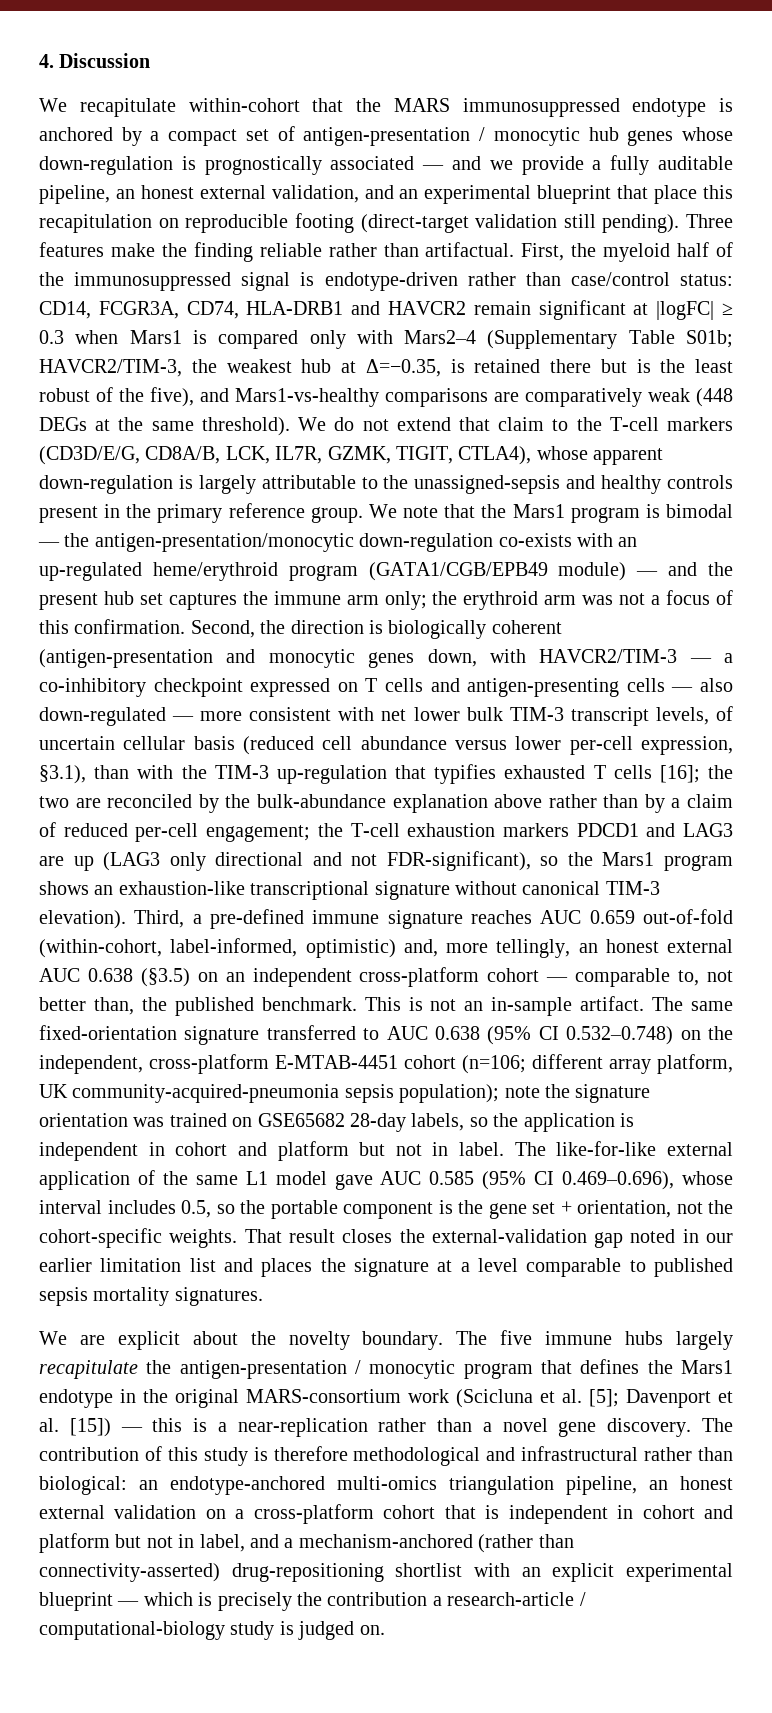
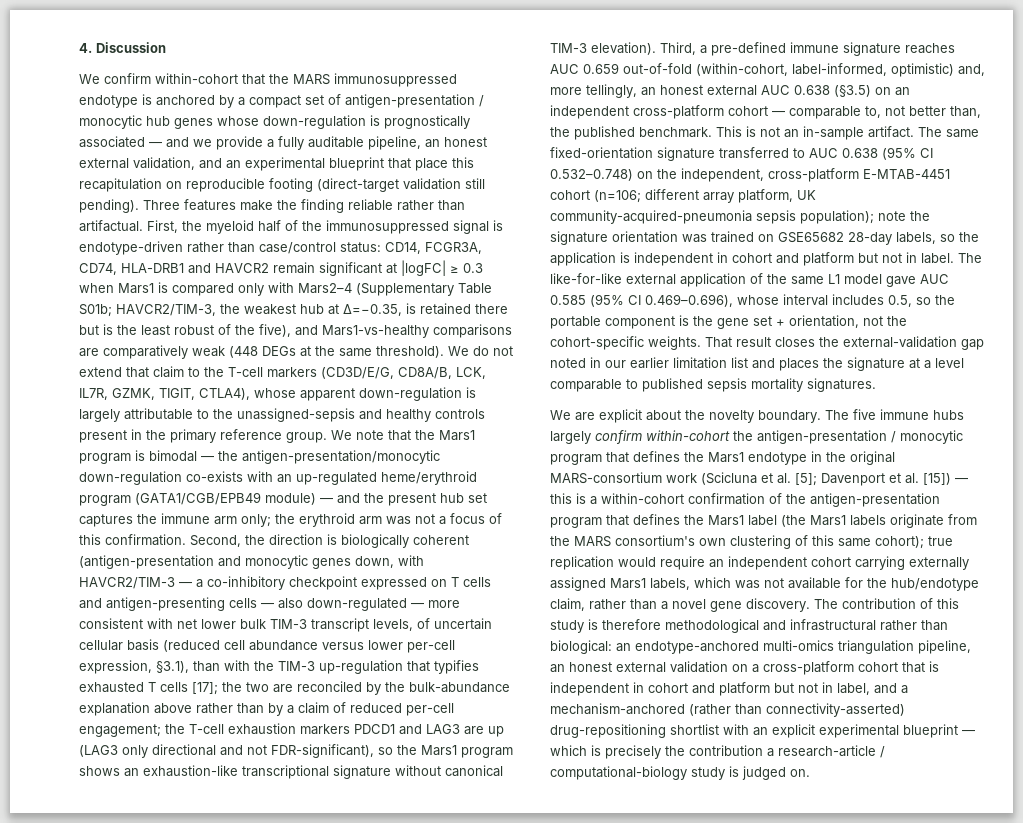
- We recapitulate within-cohort that the MARS immunosuppressed endotype is anchored by a compact set of antigen-presentation / monocytic hub genes whose down-regulation is prognostically associated — and we provide a fully auditable pipeline, an honest external validation, and an experimental blueprint that place this recapitulation on reproducible footing (direct-target validation still pending).
+ We confirm within-cohort that the MARS immunosuppressed endotype is anchored by a compact set of antigen-presentation / monocytic hub genes whose down-regulation is prognostically associated — and we provide a fully auditable pipeline, an honest external validation, and an experimental blueprint that place this recapitulation on reproducible footing (direct-target validation still pending).
- Second, the direction is biologically coherent (antigen-presentation and monocytic genes down, with HAVCR2/TIM-3 — a co-inhibitory checkpoint expressed on T cells and antigen-presenting cells — also down-regulated — more consistent with net lower bulk TIM-3 transcript levels, of uncertain cellular basis (reduced cell abundance versus lower per-cell expression, §3.1), than with the TIM-3 up-regulation that typifies exhausted T cells [16];
+ Second, the direction is biologically coherent (antigen-presentation and monocytic genes down, with HAVCR2/TIM-3 — a co-inhibitory checkpoint expressed on T cells and antigen-presenting cells — also down-regulated — more consistent with net lower bulk TIM-3 transcript levels, of uncertain cellular basis (reduced cell abundance versus lower per-cell expression, §3.1), than with the TIM-3 up-regulation that typifies exhausted T cells [17];
- The five immune hubs largely recapitulate the antigen-presentation / monocytic program that defines the Mars1 endotype in the original MARS-consortium work (Scicluna et al. [5]; Davenport et al. [15]) — this is a near-replication rather than a novel gene discovery.
+ The five immune hubs largely confirm within-cohort the antigen-presentation / monocytic program that defines the Mars1 endotype in the original MARS-consortium work (Scicluna et al. [5]; Davenport et al. [15]) — this is a within-cohort confirmation of the antigen-presentation program that defines the Mars1 label (the Mars1 labels originate from the MARS consortium's own clustering of this same cohort); true replication would require an independent cohort carrying externally assigned Mars1 labels, which was not available for the hub/endotype claim, rather than a novel gene discovery.

